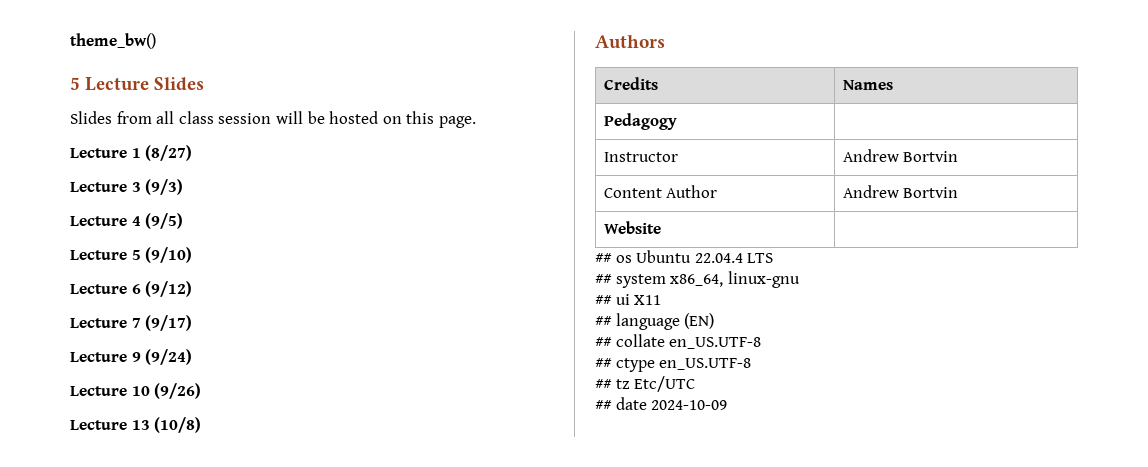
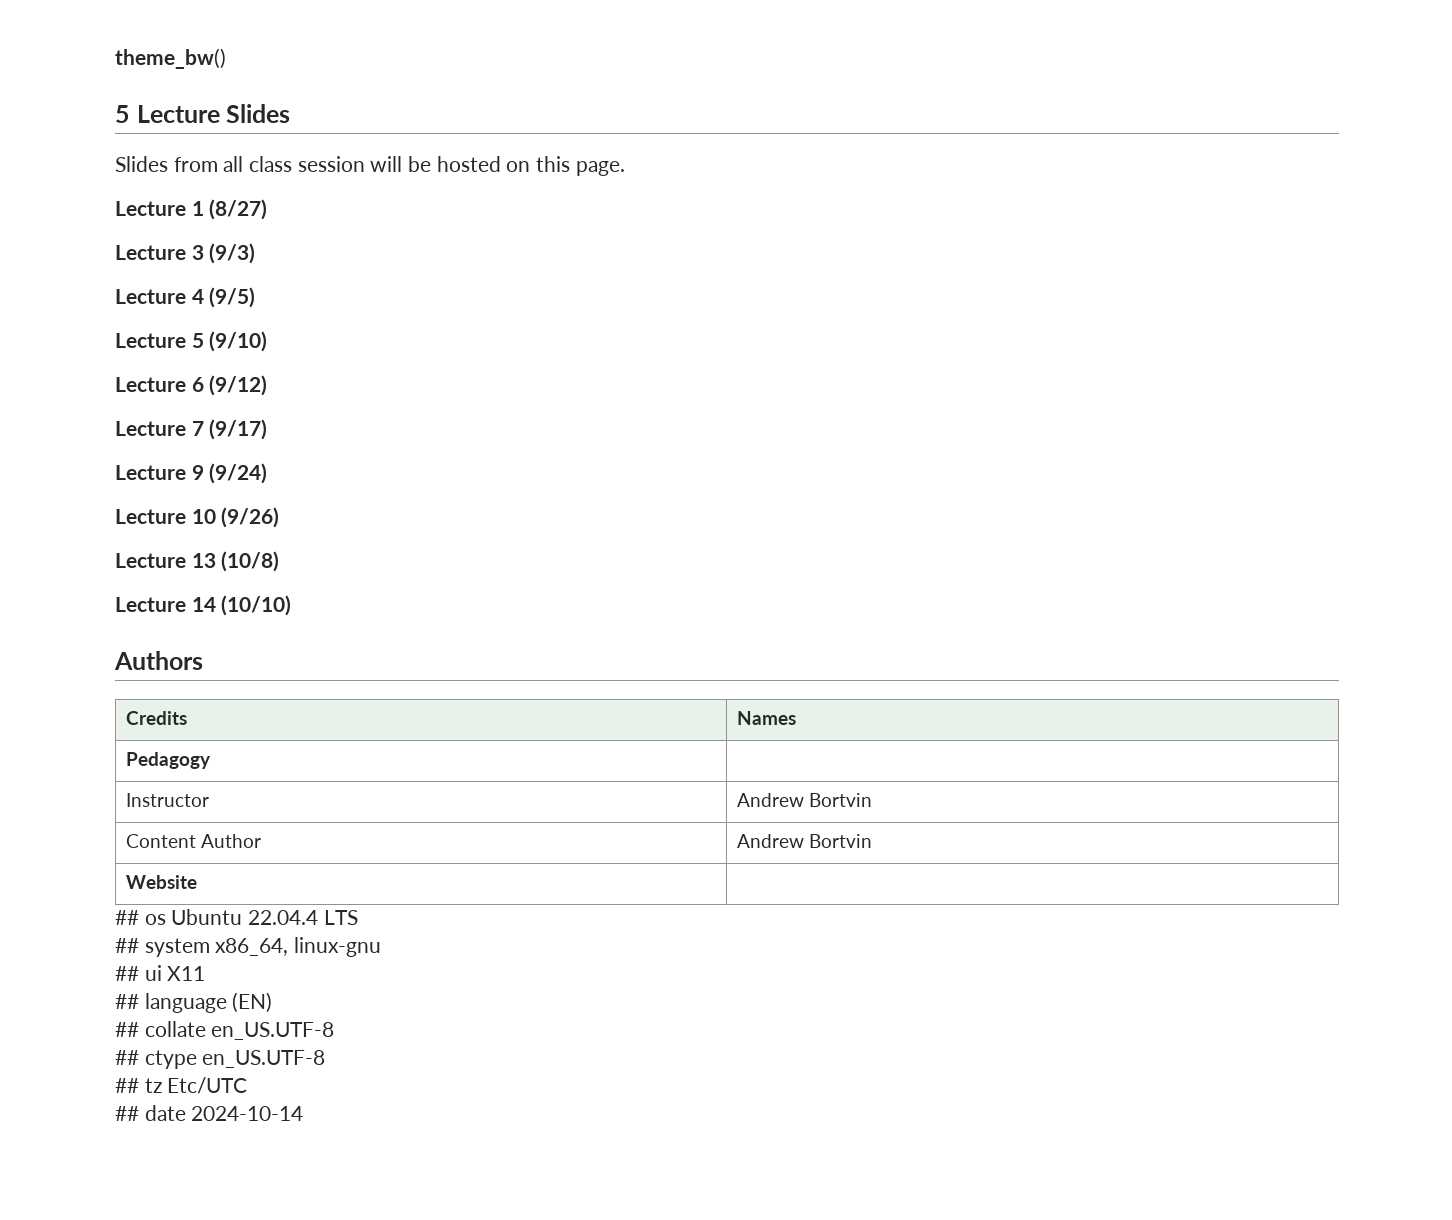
+ Lecture 14 (10/10)
- ## date 2024-10-09
+ ## date 2024-10-14

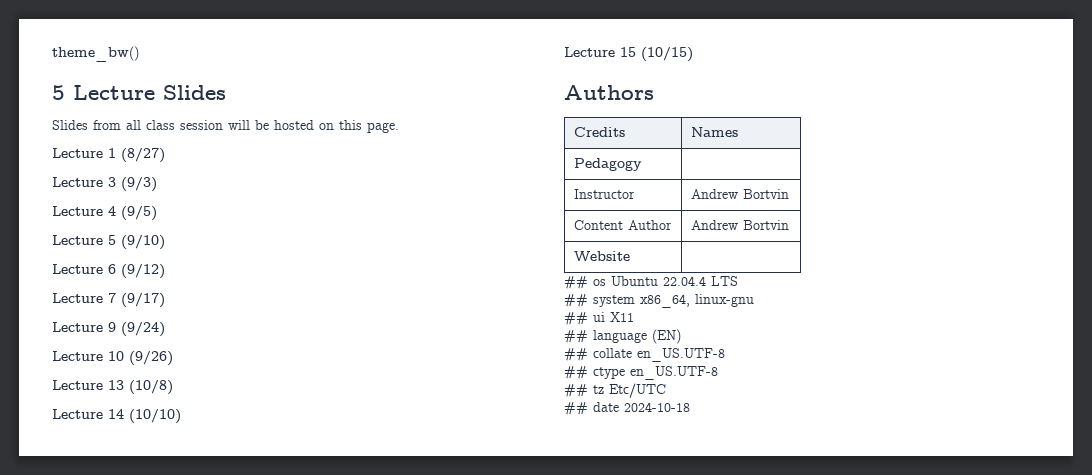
+ Lecture 15 (10/15)
- ## date 2024-10-14
+ ## date 2024-10-18

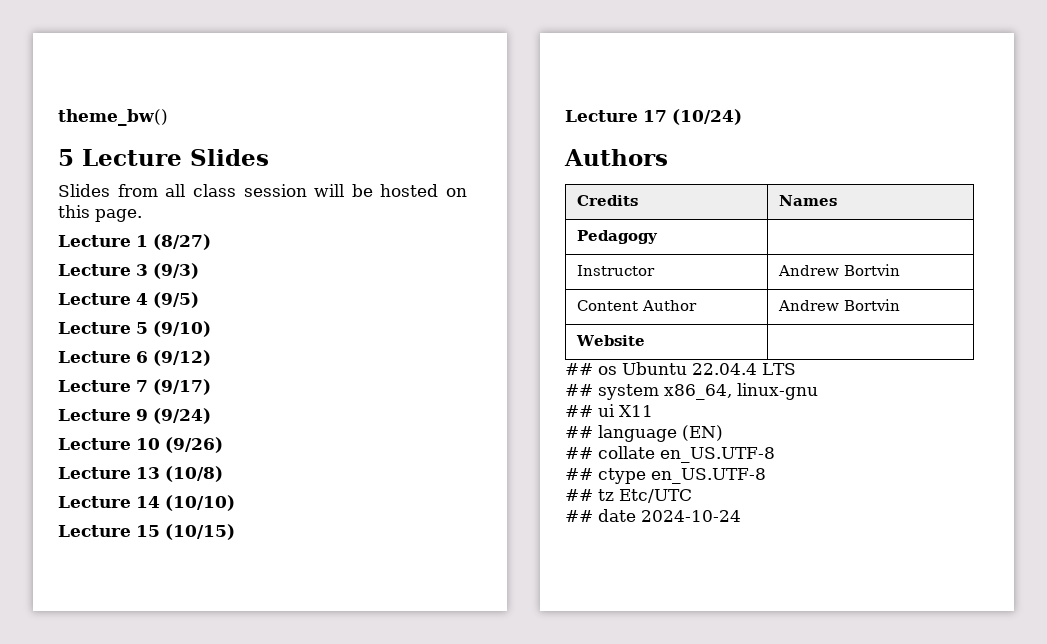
+ Lecture 17 (10/24)
- ## date 2024-10-18
+ ## date 2024-10-24

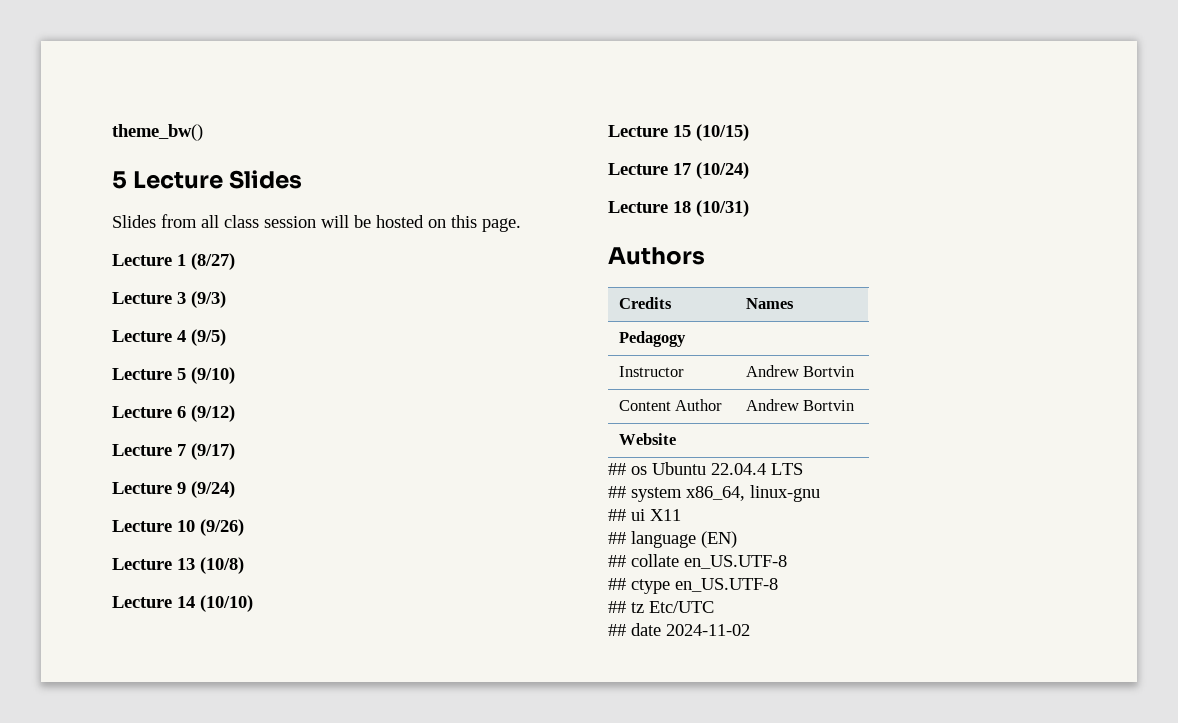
+ Lecture 18 (10/31)
- ## date 2024-10-24
+ ## date 2024-11-02

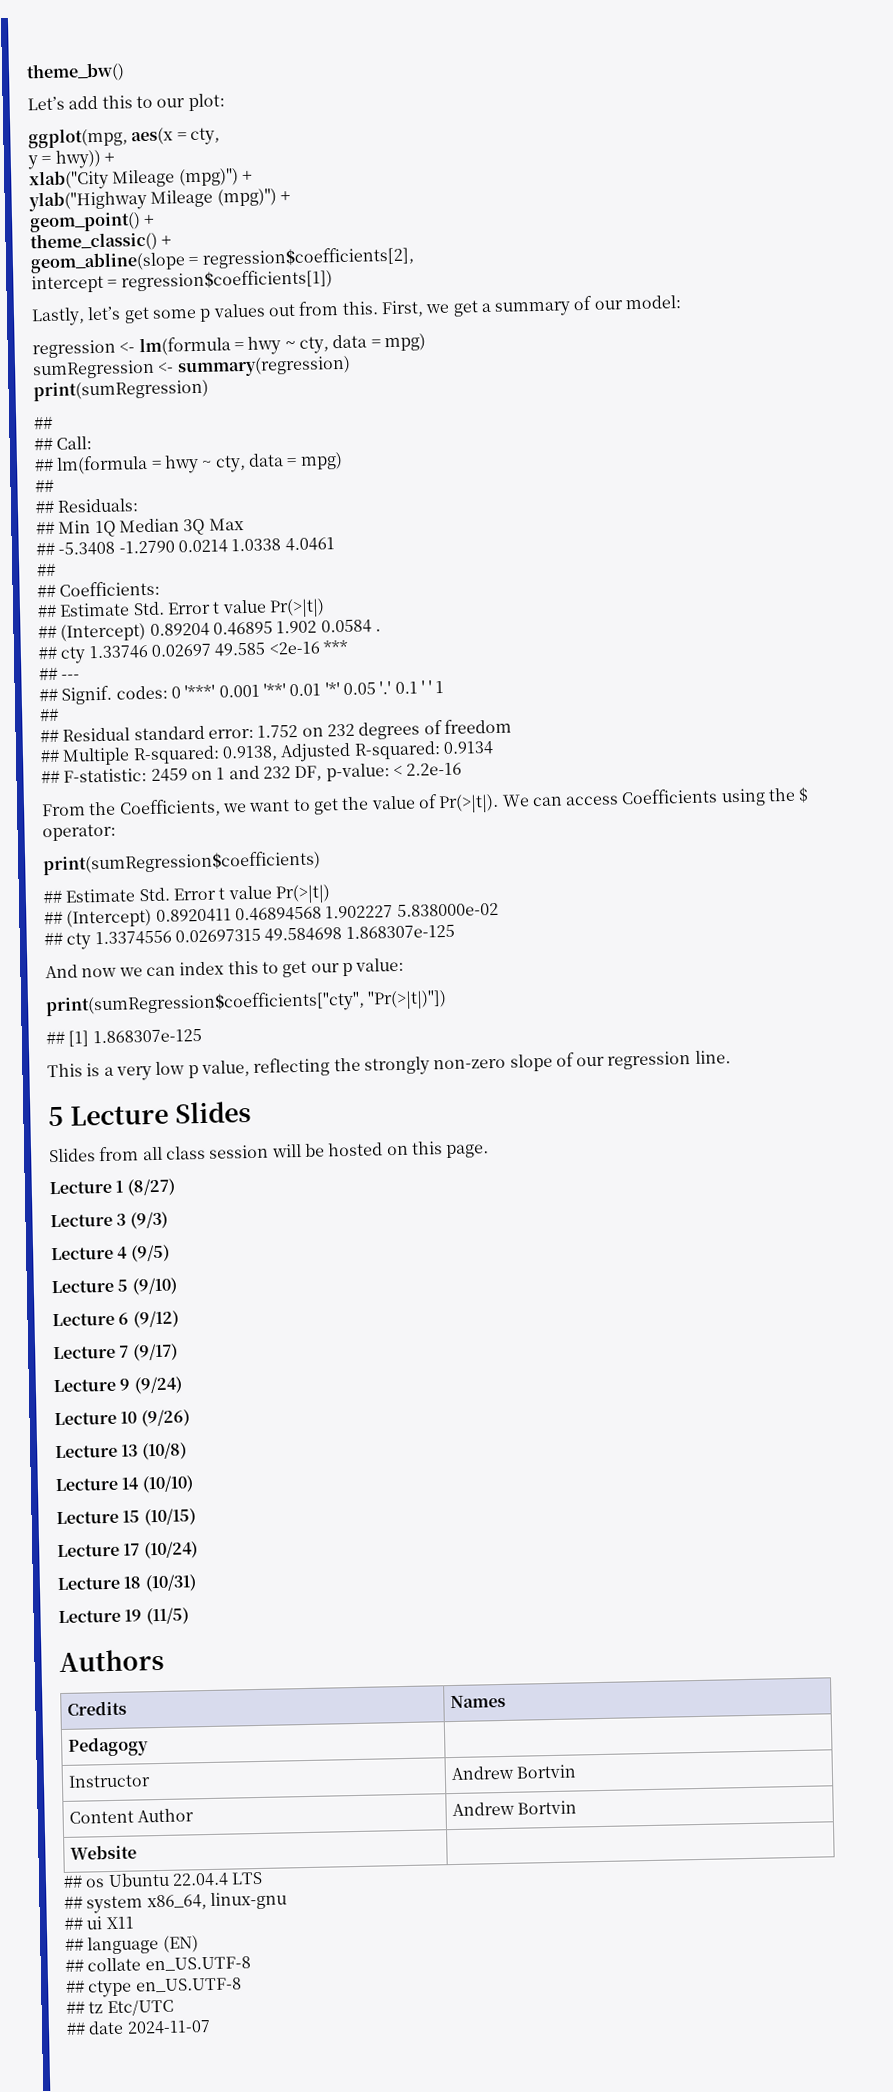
+ Let’s add this to our plot:
+ ggplot(mpg, aes(x = cty,
+ y = hwy)) +
+ xlab("City Mileage (mpg)") +
+ ylab("Highway Mileage (mpg)") +
+ geom_point() +
+ theme_classic() +
+ geom_abline(slope = regression$coefficients[2],
+ intercept = regression$coefficients[1])
+ Lastly, let’s get some p values out from this. First, we get a summary of our model:
+ regression <- lm(formula = hwy ~ cty, data = mpg)
+ sumRegression <- summary(regression)
+ print(sumRegression)
+ ##
+ ## Call:
+ ## lm(formula = hwy ~ cty, data = mpg)
+ ##
+ ## Residuals:
+ ## Min 1Q Median 3Q Max
+ ## -5.3408 -1.2790 0.0214 1.0338 4.0461
+ ##
+ ## Coefficients:
+ ## Estimate Std. Error t value Pr(>|t|)
+ ## (Intercept) 0.89204 0.46895 1.902 0.0584 .
+ ## cty 1.33746 0.02697 49.585 <2e-16 ***
+ ## ---
+ ## Signif. codes: 0 '***' 0.001 '**' 0.01 '*' 0.05 '.' 0.1 ' ' 1
+ ##
+ ## Residual standard error: 1.752 on 232 degrees of freedom
+ ## Multiple R-squared: 0.9138, Adjusted R-squared: 0.9134
+ ## F-statistic: 2459 on 1 and 232 DF, p-value: < 2.2e-16
+ From the Coefficients, we want to get the value of Pr(>|t|). We can access Coefficients using the $ operator:
+ print(sumRegression$coefficients)
+ ## Estimate Std. Error t value Pr(>|t|)
+ ## (Intercept) 0.8920411 0.46894568 1.902227 5.838000e-02
+ ## cty 1.3374556 0.02697315 49.584698 1.868307e-125
+ And now we can index this to get our p value:
+ print(sumRegression$coefficients["cty", "Pr(>|t|)"])
+ ## [1] 1.868307e-125
+ This is a very low p value, reflecting the strongly non-zero slope of our regression line.
+ Lecture 19 (11/5)
- ## date 2024-11-02
+ ## date 2024-11-07

